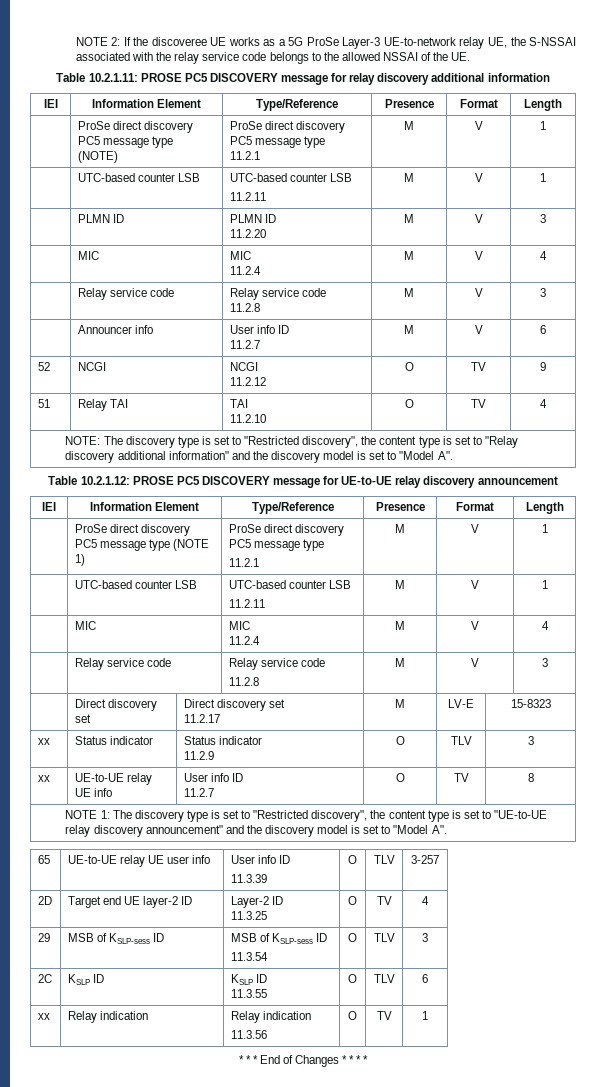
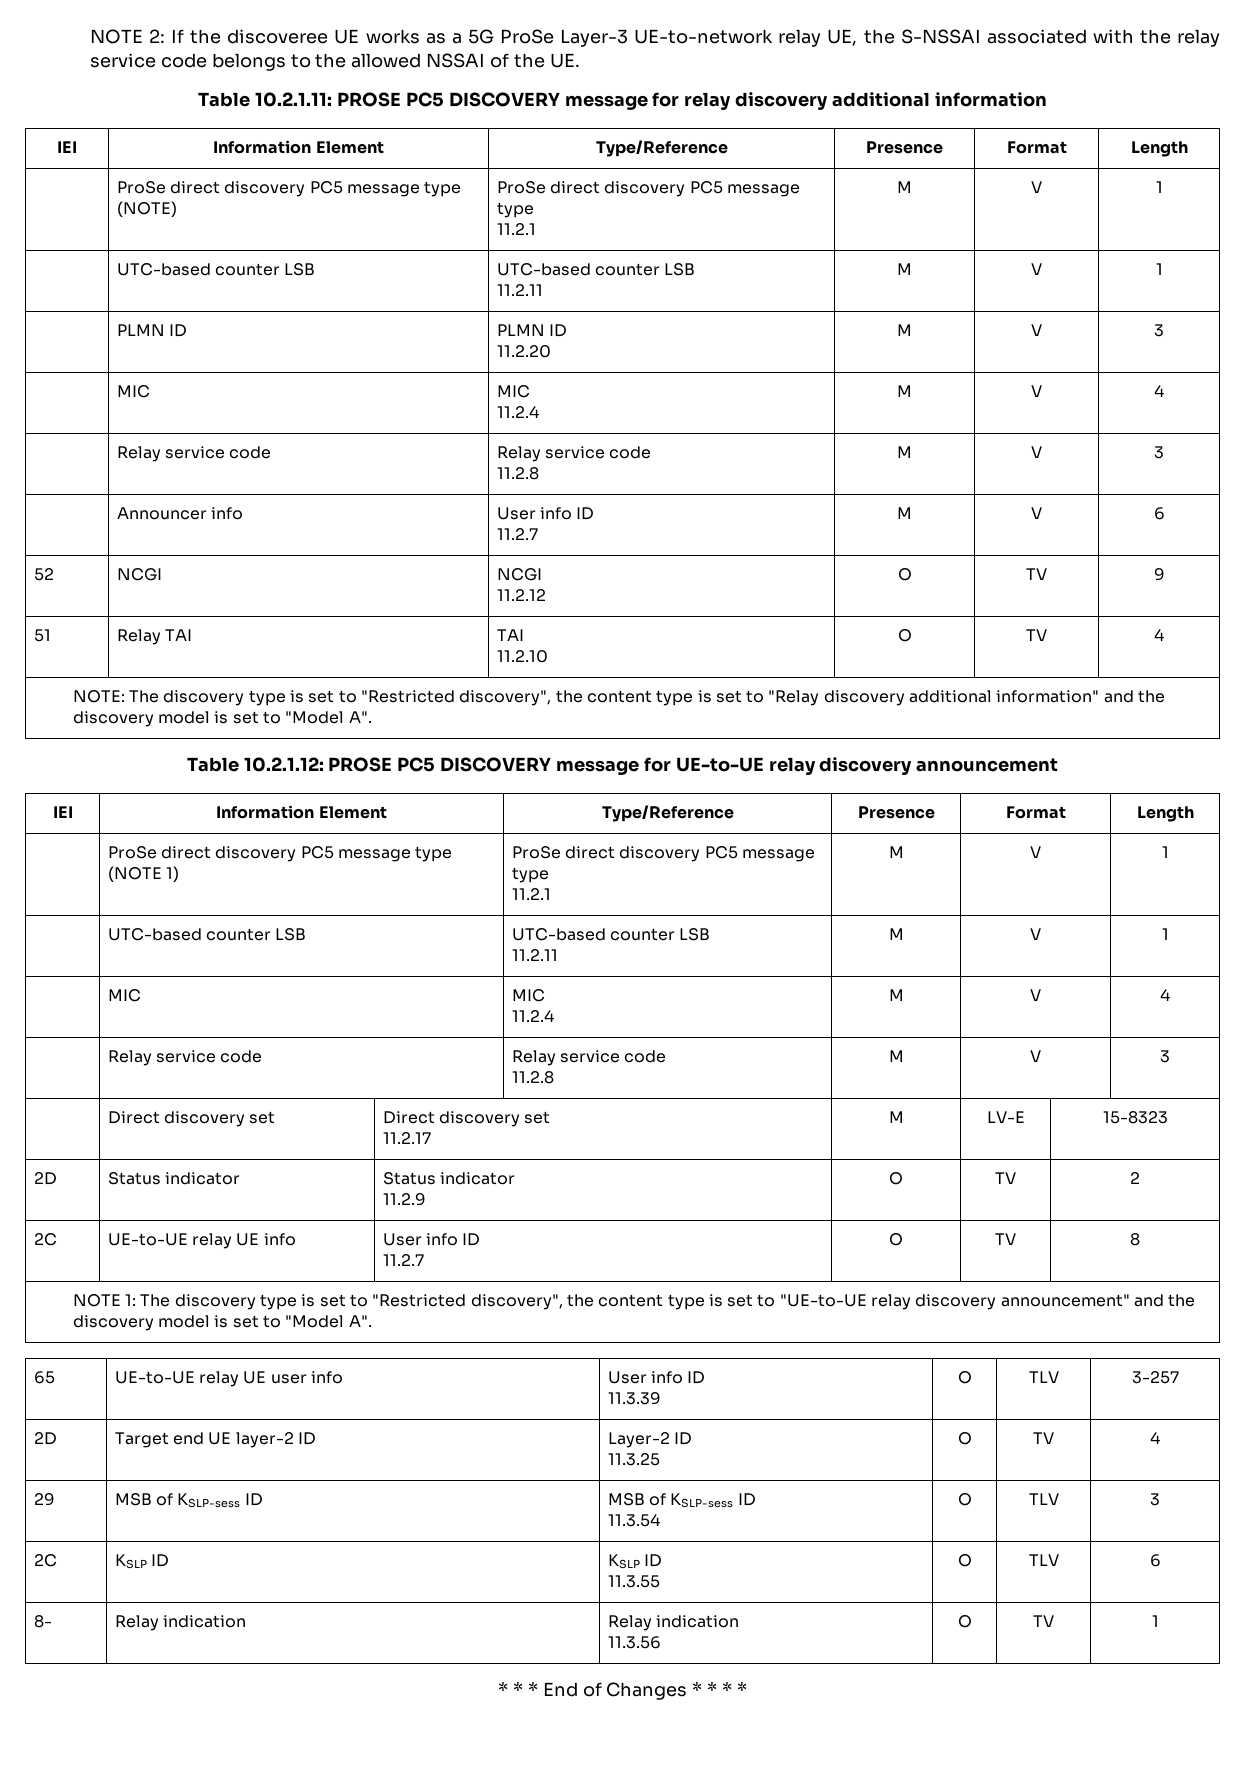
- xx | Status indicator | Status indicator
- 11.2.9 | O | TLV | 3
- xx | UE-to-UE relay UE info | User info ID
+ 2D | Status indicator | Status indicator
+ 11.2.9 | O | TV | 2
+ 2C | UE-to-UE relay UE info | User info ID
- xx | Relay indication | Relay indication
+ 8- | Relay indication | Relay indication

